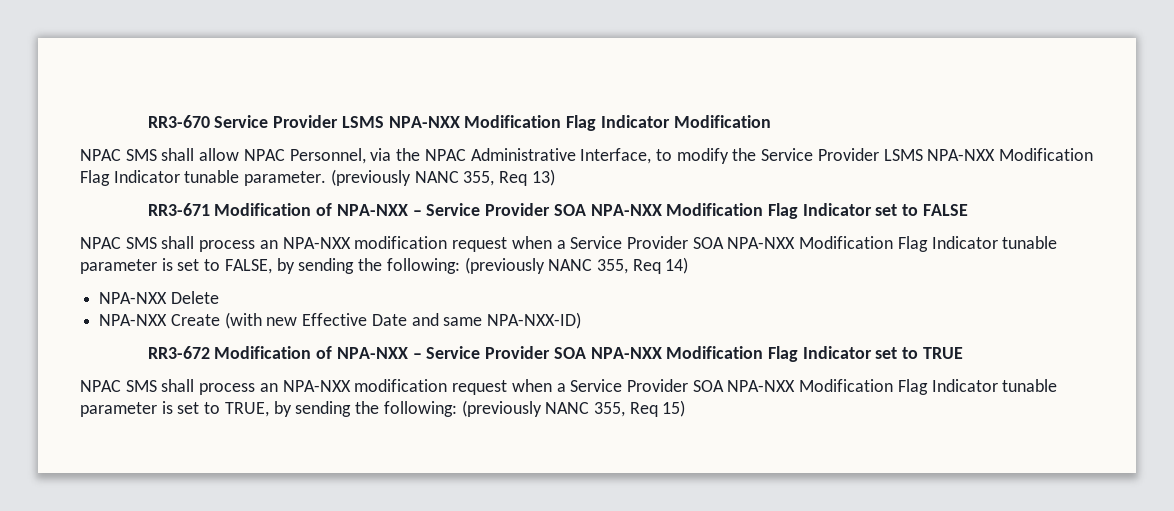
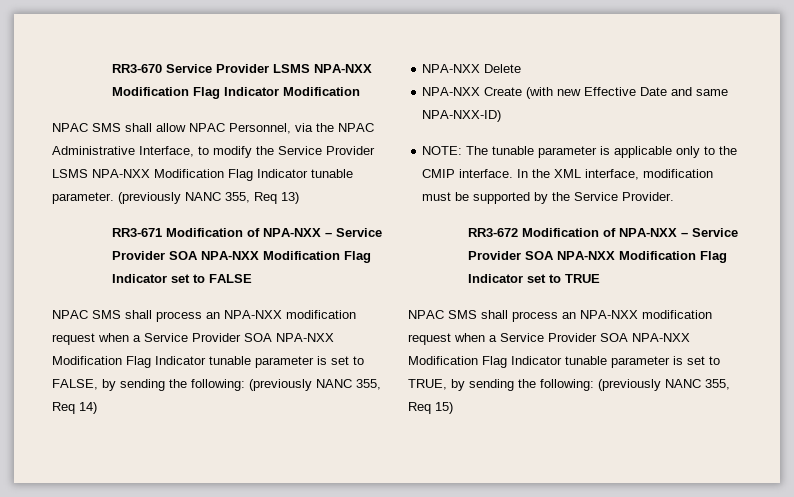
+ NOTE: The tunable parameter is applicable only to the CMIP interface. In the XML interface, modification must be supported by the Service Provider.

